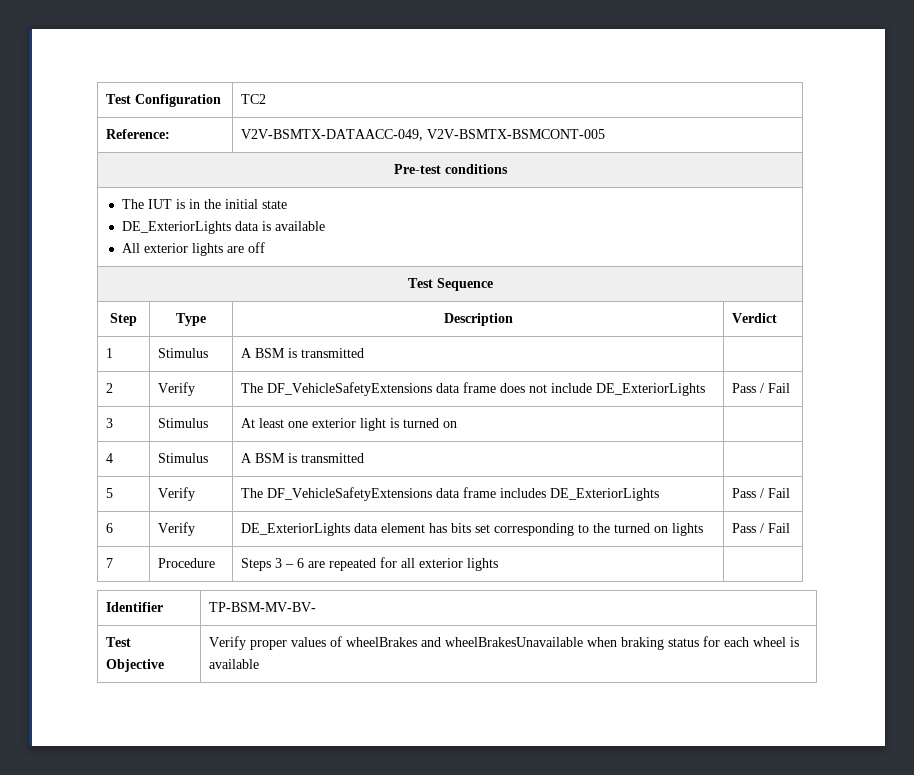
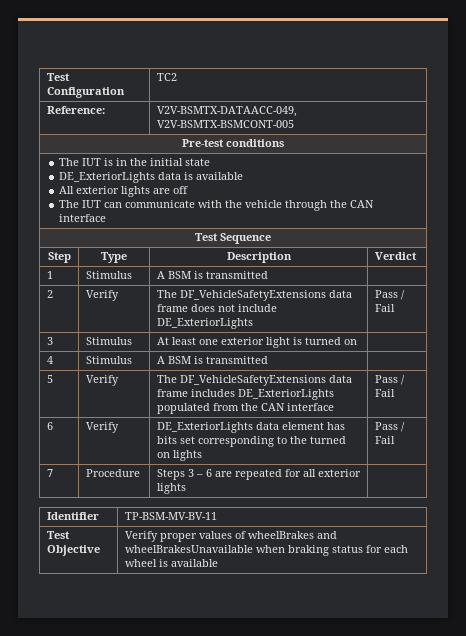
  The IUT is in the initial state
  DE_ExteriorLights data is available
  All exterior lights are off
+ The IUT can communicate with the vehicle through the CAN interface
- 5 | Verify | The DF_VehicleSafetyExtensions data frame includes DE_ExteriorLights | Pass / Fail
+ 5 | Verify | The DF_VehicleSafetyExtensions data frame includes DE_ExteriorLights populated from the CAN interface | Pass / Fail
- Identifier | TP-BSM-MV-BV-
+ Identifier | TP-BSM-MV-BV-11

